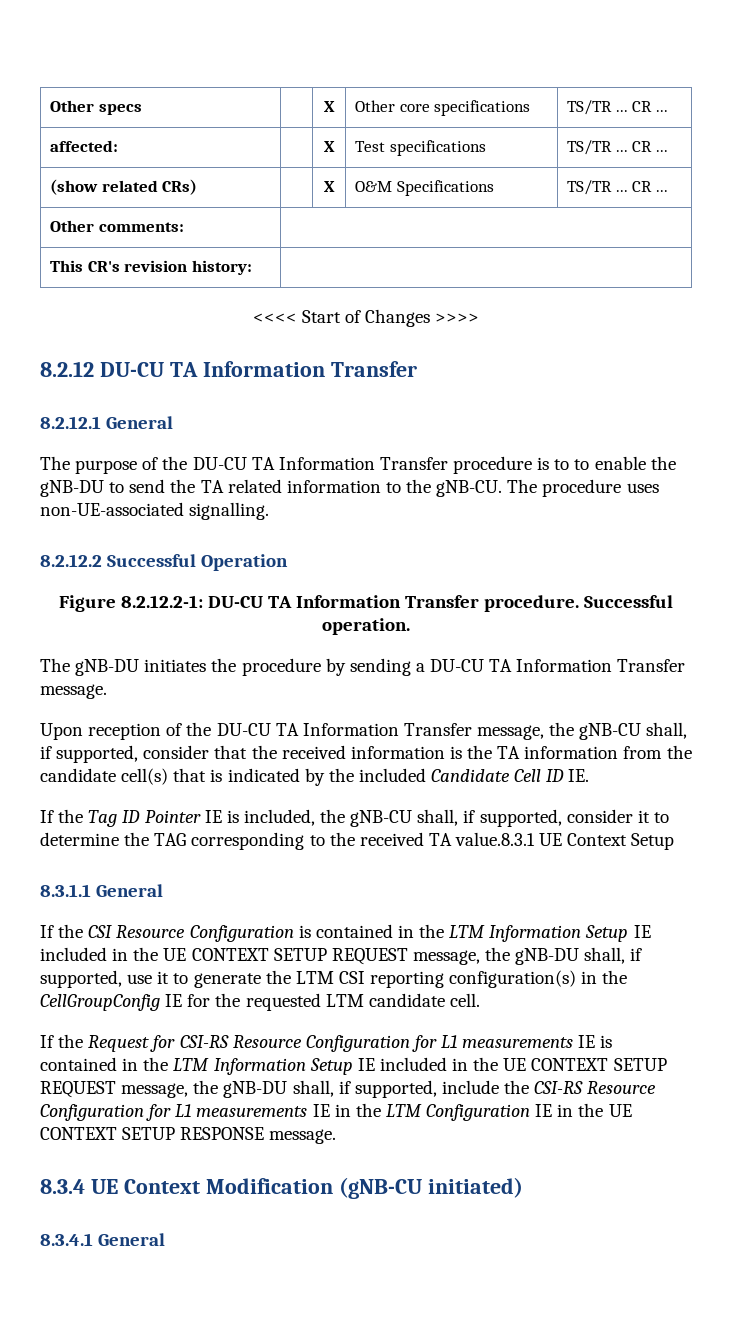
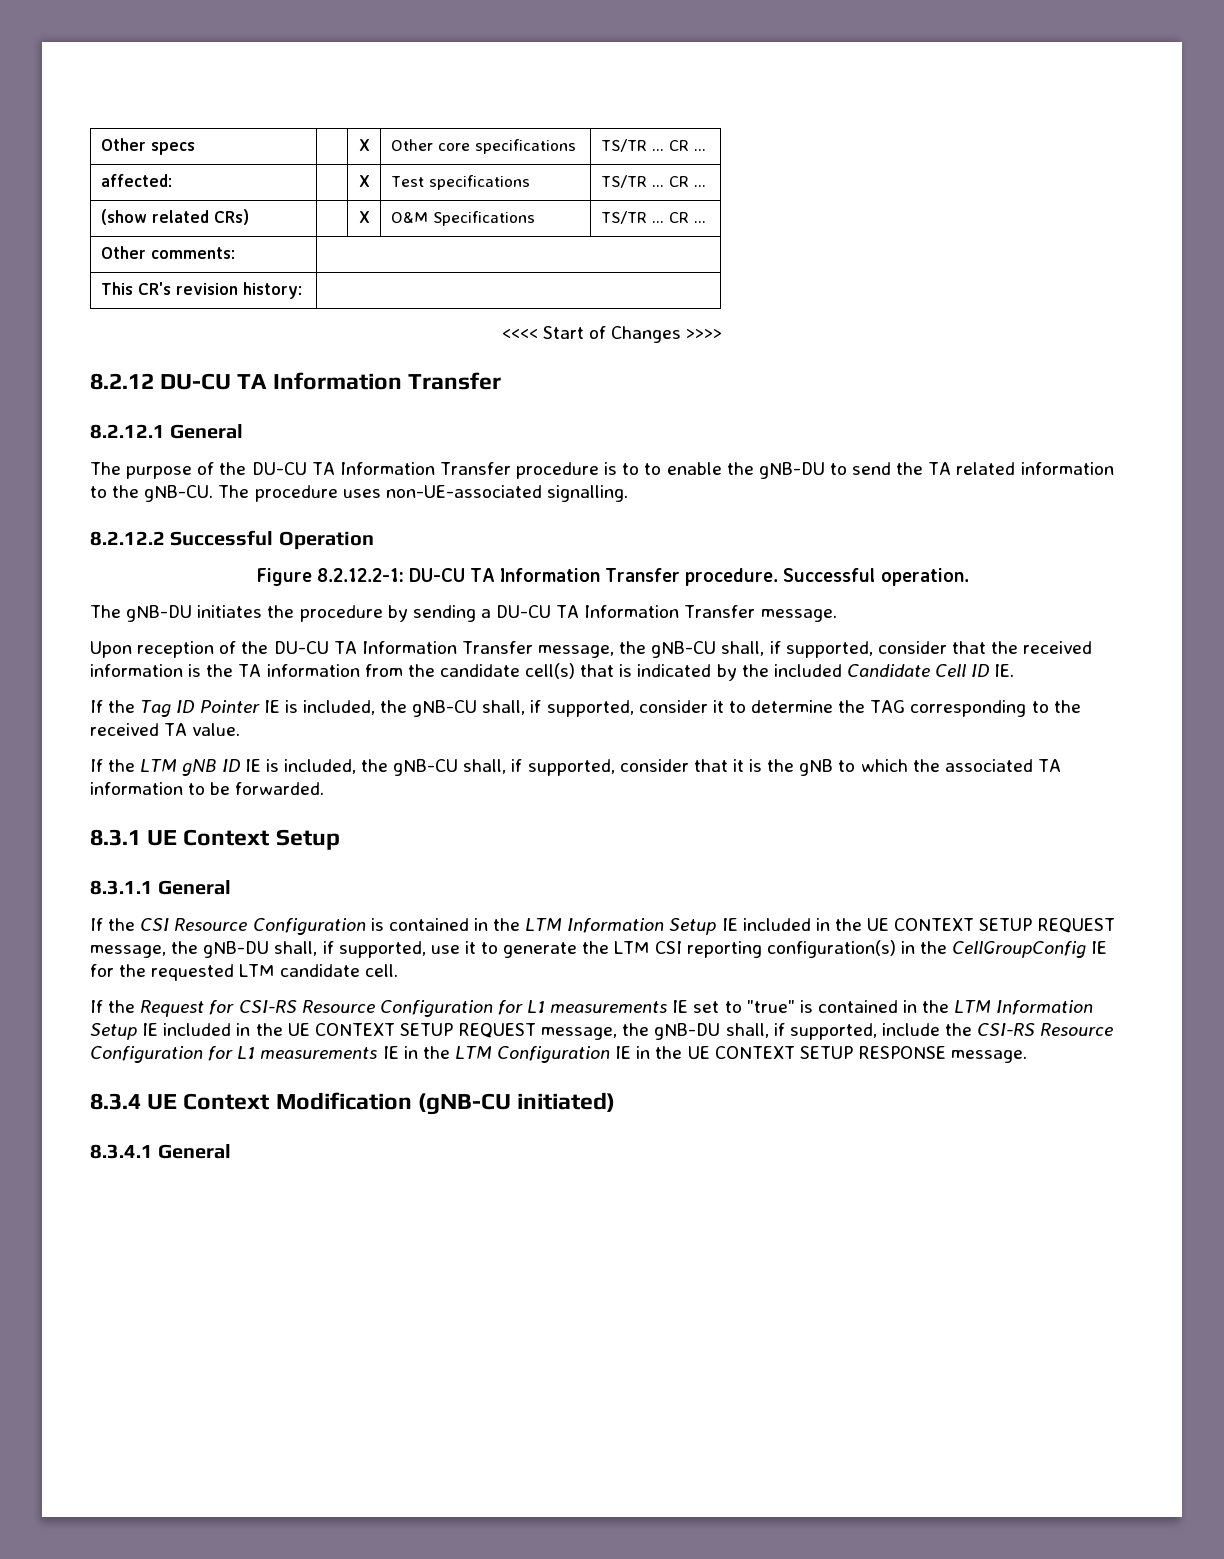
- If the Tag ID Pointer IE is included, the gNB-CU shall, if supported, consider it to determine the TAG corresponding to the received TA value.8.3.1 UE Context Setup
+ If the Tag ID Pointer IE is included, the gNB-CU shall, if supported, consider it to determine the TAG corresponding to the received TA value.
+ If the LTM gNB ID IE is included, the gNB-CU shall, if supported, consider that it is the gNB to which the associated TA information to be forwarded.
+ 8.3.1 UE Context Setup
- If the Request for CSI-RS Resource Configuration for L1 measurements IE is contained in the LTM Information Setup IE included in the UE CONTEXT SETUP REQUEST message, the gNB-DU shall, if supported, include the CSI-RS Resource Configuration for L1 measurements IE in the LTM Configuration IE in the UE CONTEXT SETUP RESPONSE message.
+ If the Request for CSI-RS Resource Configuration for L1 measurements IE set to "true" is contained in the LTM Information Setup IE included in the UE CONTEXT SETUP REQUEST message, the gNB-DU shall, if supported, include the CSI-RS Resource Configuration for L1 measurements IE in the LTM Configuration IE in the UE CONTEXT SETUP RESPONSE message.

